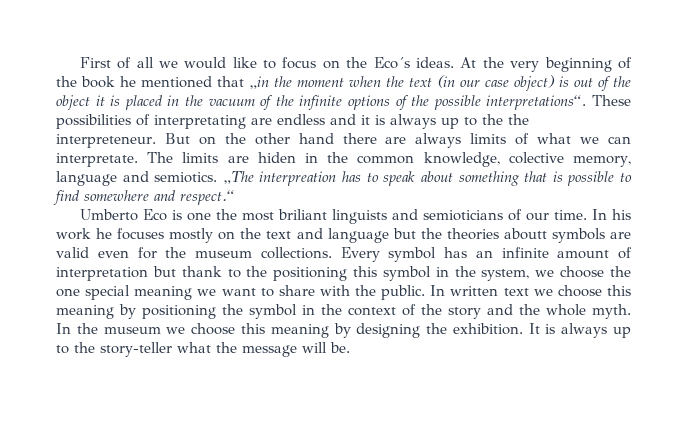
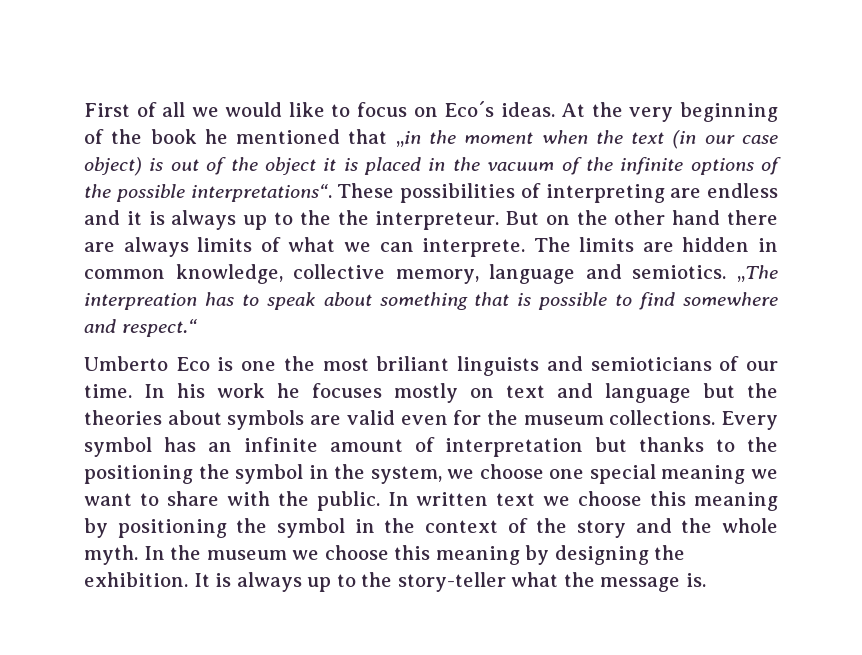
- First of all we would like to focus on the Eco´s ideas.
+ First of all we would like to focus on Eco´s ideas.
- These possibilities of interpretating are endless and it is always up to the the interpreteneur.
+ These possibilities of interpreting are endless and it is always up to the the interpreteur.
- But on the other hand there are always limits of what we can interpretate.
+ But on the other hand there are always limits of what we can interprete.
- The limits are hiden in the common knowledge, colective memory, language and semiotics.
+ The limits are hidden in common knowledge, collective memory, language and semiotics.
- In his work he focuses mostly on the text and language but the theories aboutt symbols are valid even for the museum collections.
+ In his work he focuses mostly on text and language but the theories about symbols are valid even for the museum collections.
- Every symbol has an infinite amount of interpretation but thank to the positioning this symbol in the system, we choose the one special meaning we want to share with the public.
+ Every symbol has an infinite amount of interpretation but thanks to the positioning the symbol in the system, we choose one special meaning we want to share with the public.
- It is always up to the story-teller what the message will be.
+ It is always up to the story-teller what the message is.

